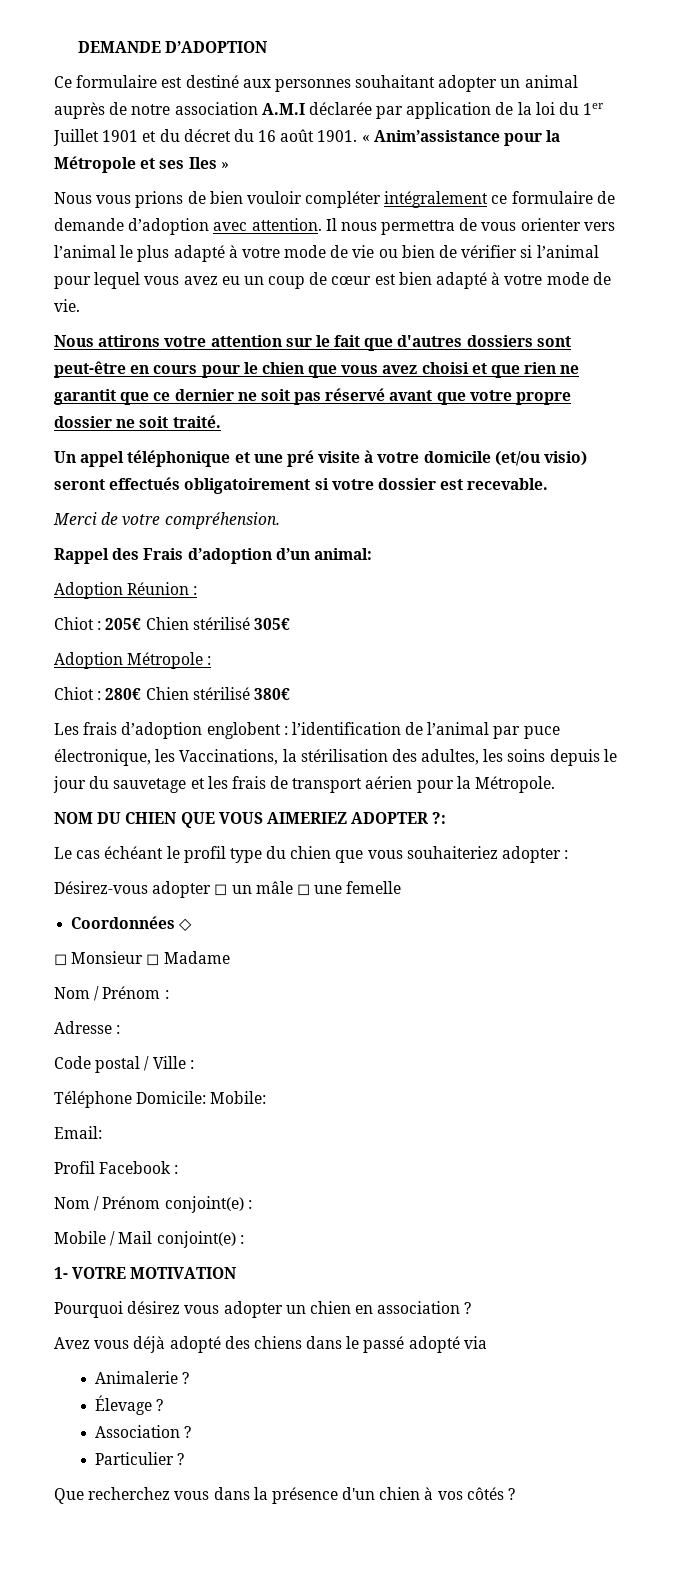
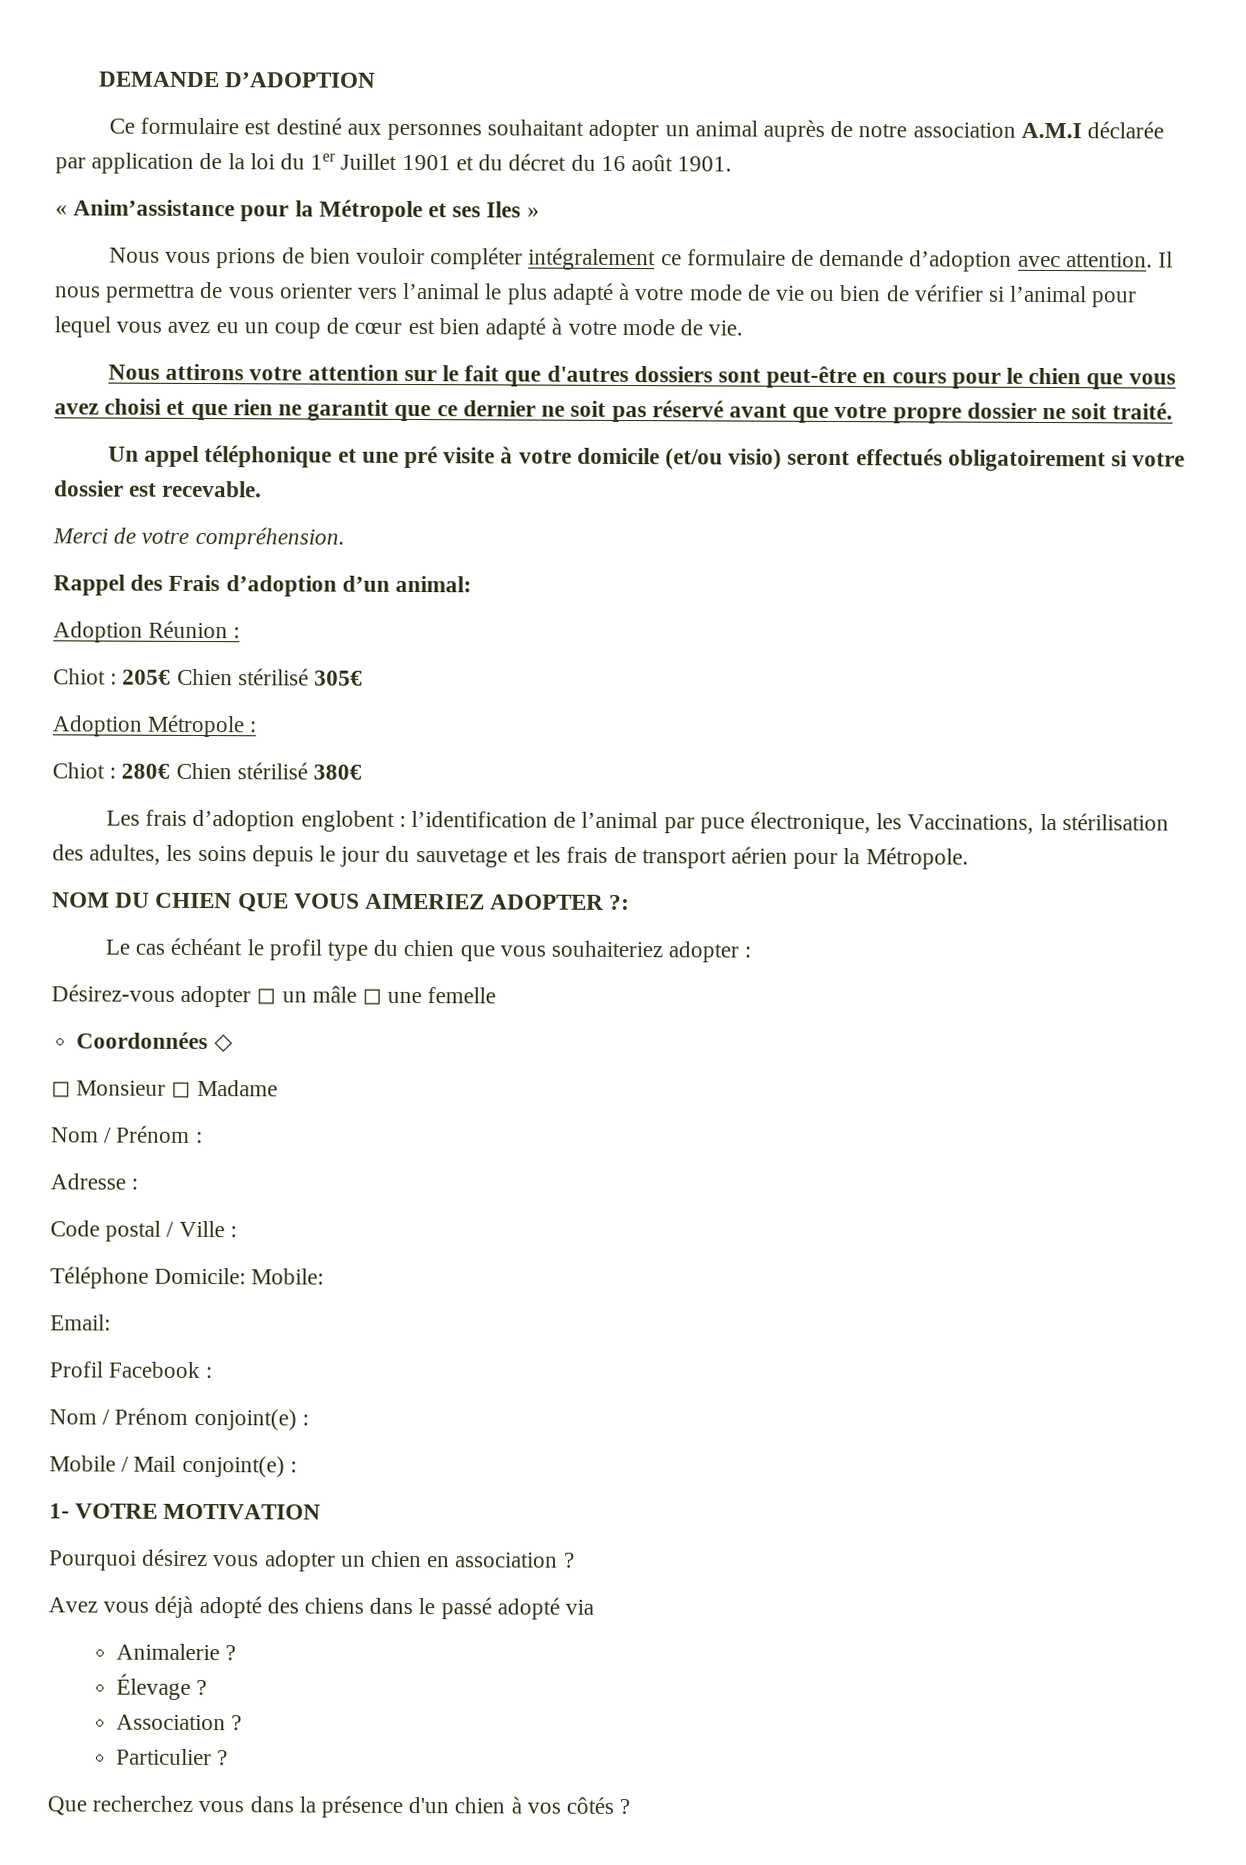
- Ce formulaire est destiné aux personnes souhaitant adopter un animal auprès de notre association A.M.I déclarée par application de la loi du 1er Juillet 1901 et du décret du 16 août 1901. « Anim’assistance pour la Métropole et ses Iles »
+ Ce formulaire est destiné aux personnes souhaitant adopter un animal auprès de notre association A.M.I déclarée par application de la loi du 1er Juillet 1901 et du décret du 16 août 1901.
+ « Anim’assistance pour la Métropole et ses Iles »

